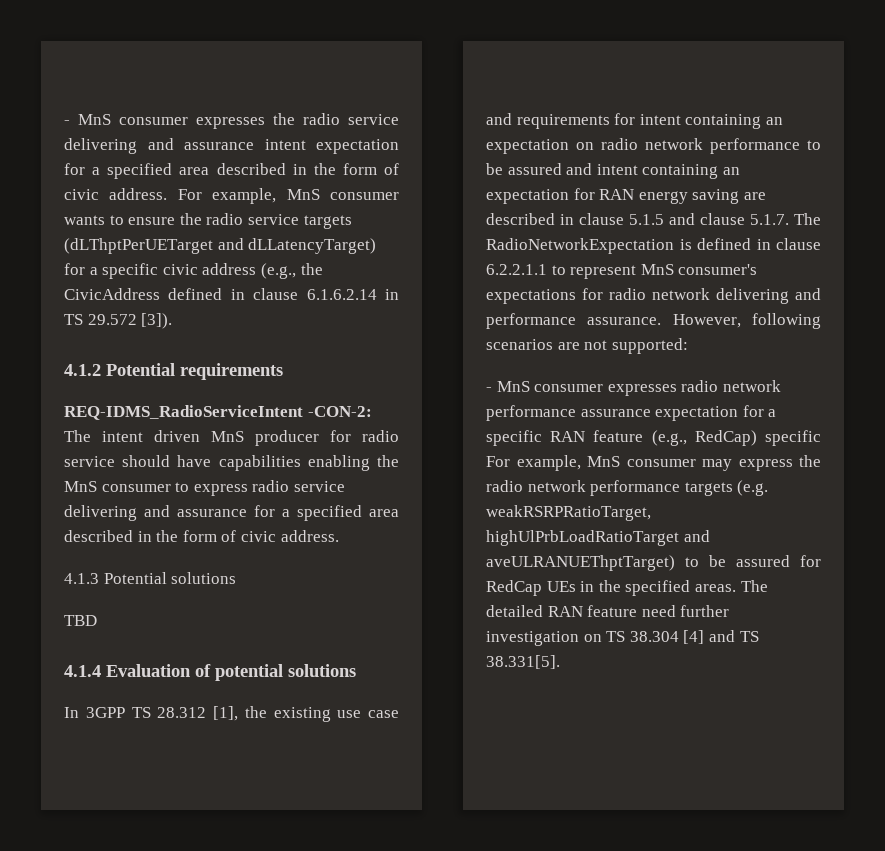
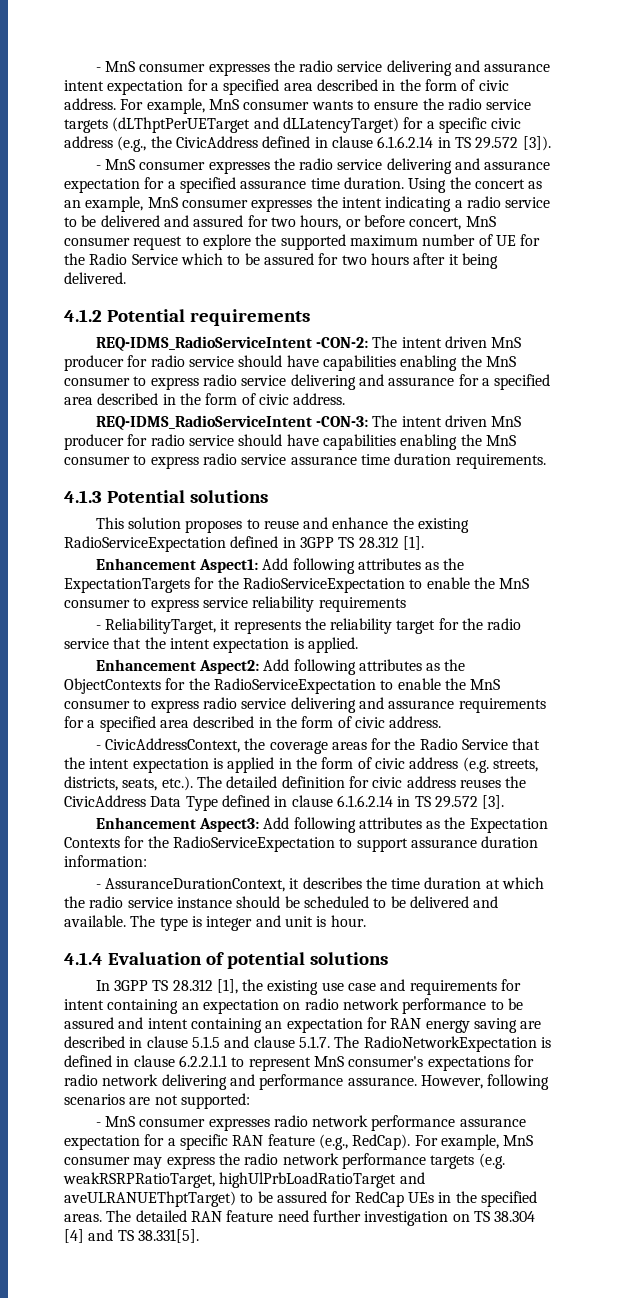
+ - MnS consumer expresses the radio service delivering and assurance expectation for a specified assurance time duration. Using the concert as an example, MnS consumer expresses the intent indicating a radio service to be delivered and assured for two hours, or before concert, MnS consumer request to explore the supported maximum number of UE for the Radio Service which to be assured for two hours after it being delivered.
+ REQ-IDMS_RadioServiceIntent -CON-3: The intent driven MnS producer for radio service should have capabilities enabling the MnS consumer to express radio service assurance time duration requirements.
  4.1.3 Potential solutions
- TBD
+ This solution proposes to reuse and enhance the existing RadioServiceExpectation defined in 3GPP TS 28.312 [1].
+ Enhancement Aspect1: Add following attributes as the ExpectationTargets for the RadioServiceExpectation to enable the MnS consumer to express service reliability requirements
+ - ReliabilityTarget, it represents the reliability target for the radio service that the intent expectation is applied.
+ Enhancement Aspect2: Add following attributes as the ObjectContexts for the RadioServiceExpectation to enable the MnS consumer to express radio service delivering and assurance requirements for a specified area described in the form of civic address.
+ - CivicAddressContext, the coverage areas for the Radio Service that the intent expectation is applied in the form of civic address (e.g. streets, districts, seats, etc.). The detailed definition for civic address reuses the CivicAddress Data Type defined in clause 6.1.6.2.14 in TS 29.572 [3].
+ Enhancement Aspect3: Add following attributes as the Expectation Contexts for the RadioServiceExpectation to support assurance duration information:
+ - AssuranceDurationContext, it describes the time duration at which the radio service instance should be scheduled to be delivered and available. The type is integer and unit is hour.
- - MnS consumer expresses radio network performance assurance expectation for a specific RAN feature (e.g., RedCap) specific For example, MnS consumer may express the radio network performance targets (e.g. weakRSRPRatioTarget, highUlPrbLoadRatioTarget and aveULRANUEThptTarget) to be assured for RedCap UEs in the specified areas.
+ - MnS consumer expresses radio network performance assurance expectation for a specific RAN feature (e.g., RedCap). For example, MnS consumer may express the radio network performance targets (e.g. weakRSRPRatioTarget, highUlPrbLoadRatioTarget and aveULRANUEThptTarget) to be assured for RedCap UEs in the specified areas.

